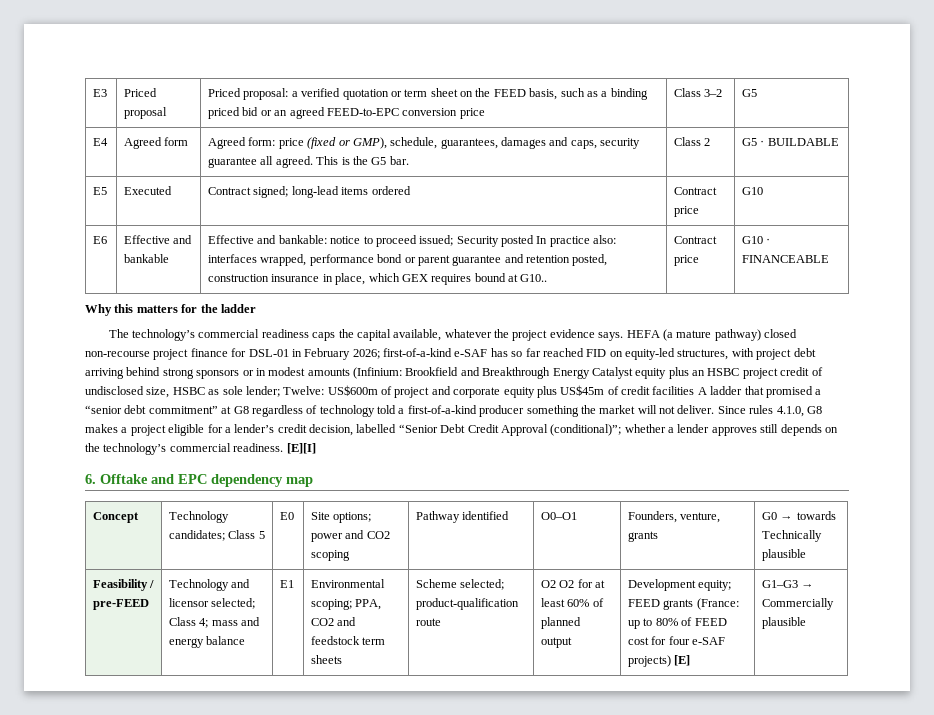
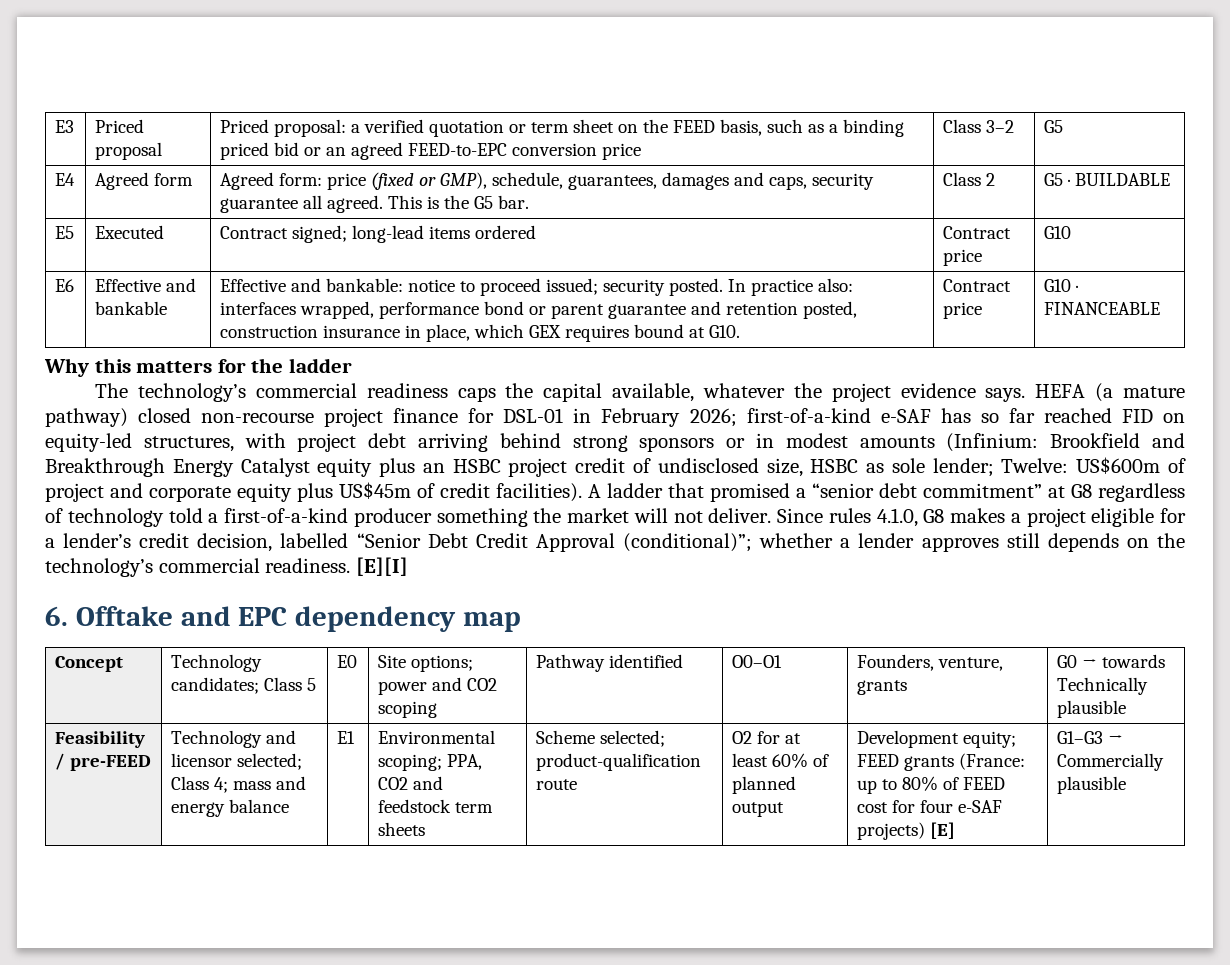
- Effective and bankable: notice to proceed issued; Security posted In practice also: interfaces wrapped, performance bond or parent guarantee and retention posted, construction insurance in place, which GEX requires bound at G10..
+ Effective and bankable: notice to proceed issued; security posted. In practice also: interfaces wrapped, performance bond or parent guarantee and retention posted, construction insurance in place, which GEX requires bound at G10.
- US$600m of project and corporate equity plus US$45m of credit facilities A ladder that promised a “senior debt commitment” at G8 regardless of technology told a first-of-a-kind producer something the market will not deliver.
+ US$600m of project and corporate equity plus US$45m of credit facilities). A ladder that promised a “senior debt commitment” at G8 regardless of technology told a first-of-a-kind producer something the market will not deliver.
- O2 O2 for at least 60% of planned output
+ O2 for at least 60% of planned output

